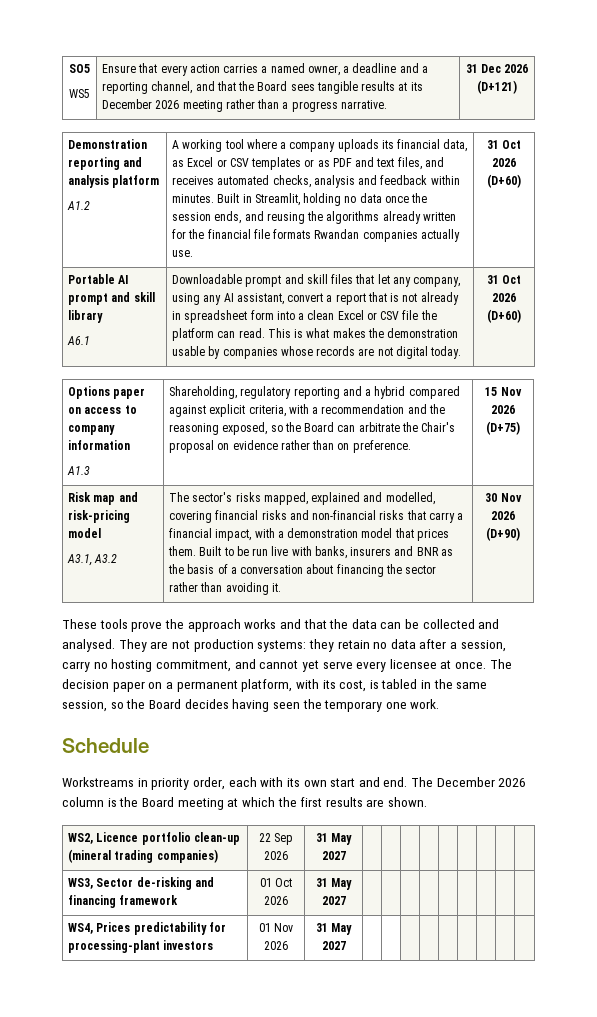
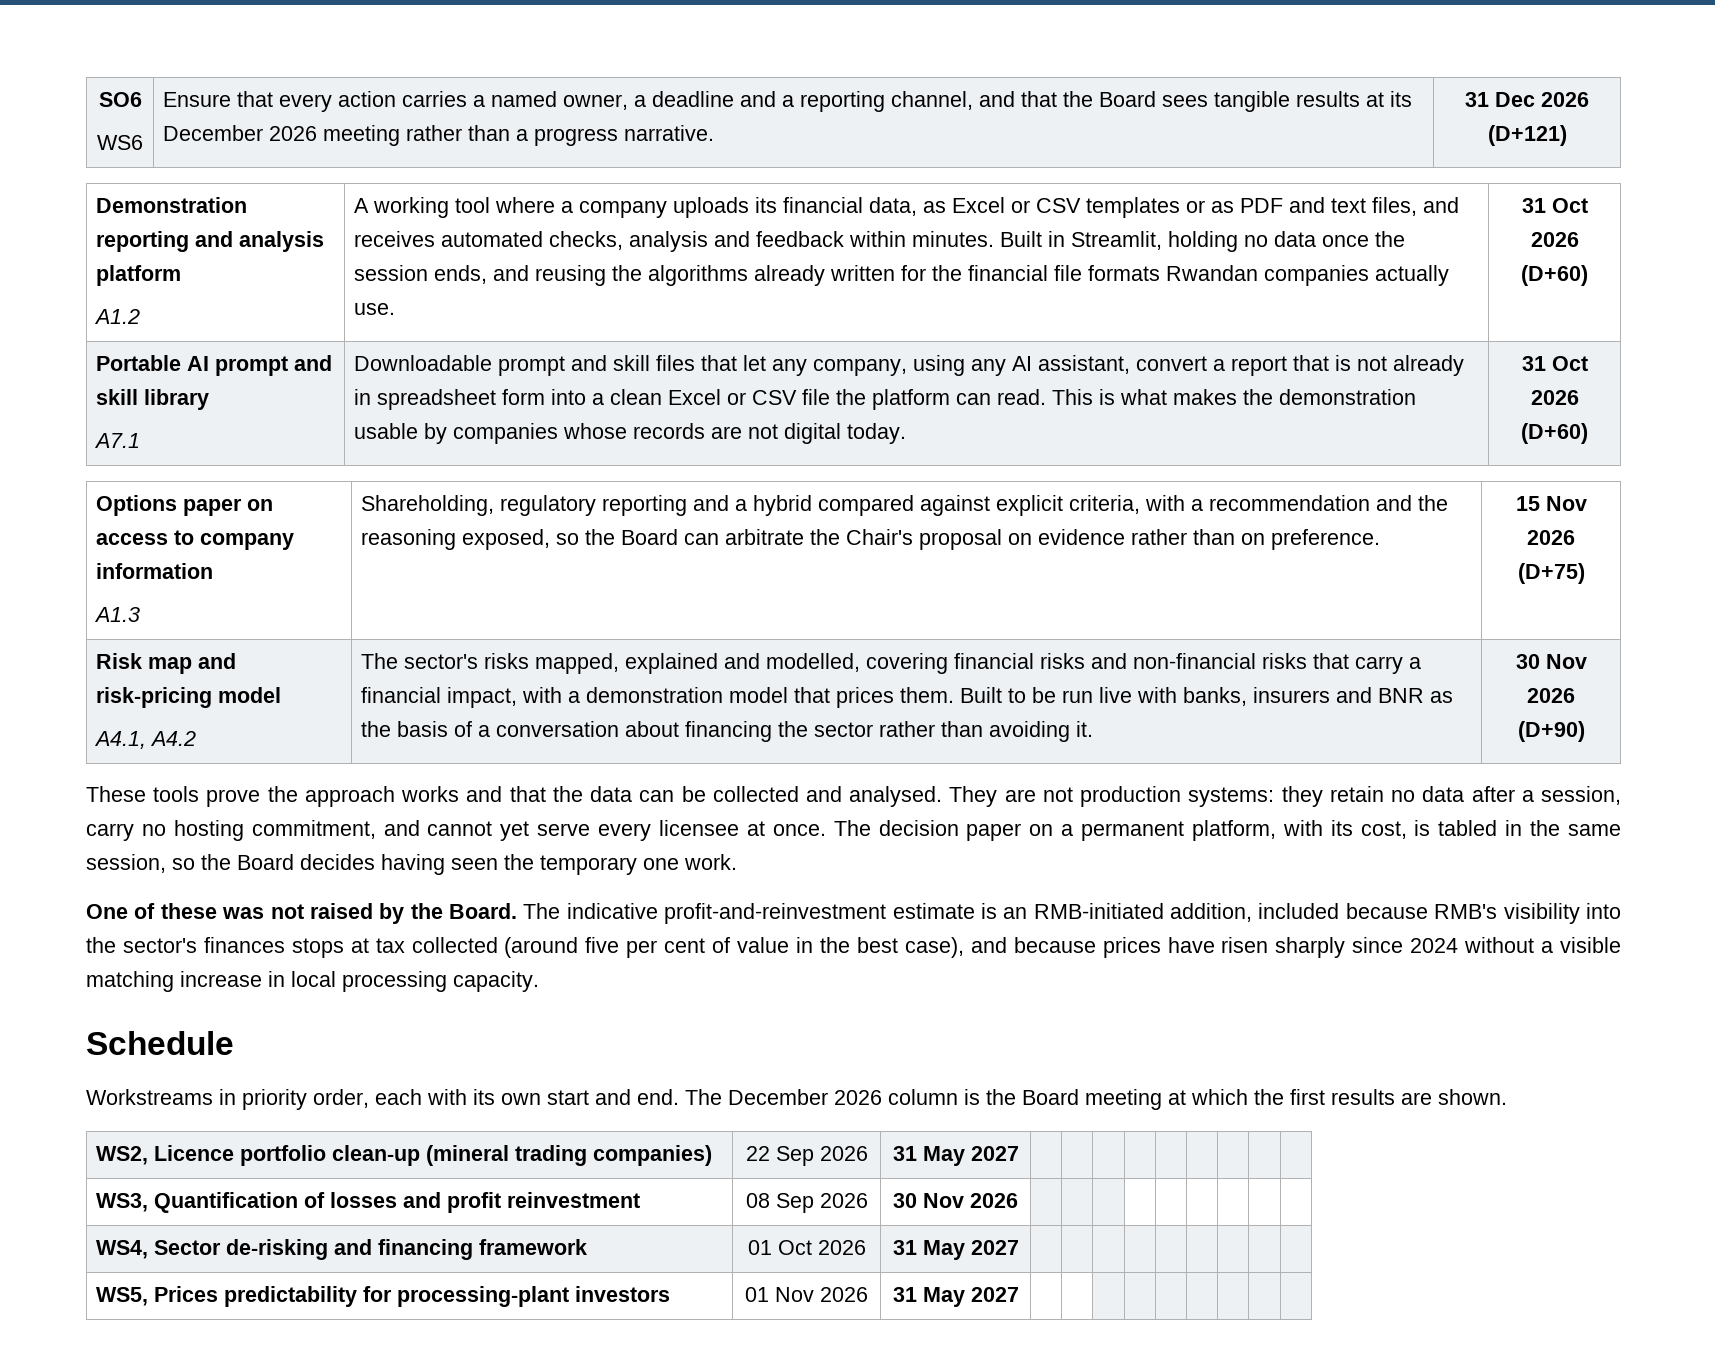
- SO5
- WS5 | Ensure that every action carries a named owner, a deadline and a reporting channel, and that the Board sees tangible results at its December 2026 meeting rather than a progress narrative. | 31 Dec 2026 (D+121)
+ SO6
+ WS6 | Ensure that every action carries a named owner, a deadline and a reporting channel, and that the Board sees tangible results at its December 2026 meeting rather than a progress narrative. | 31 Dec 2026 (D+121)
- A6.1
+ A7.1
- A3.1, A3.2
+ A4.1, A4.2
+ One of these was not raised by the Board. The indicative profit-and-reinvestment estimate is an RMB-initiated addition, included because RMB's visibility into the sector's finances stops at tax collected (around five per cent of value in the best case), and because prices have risen sharply since 2024 without a visible matching increase in local processing capacity.
- WS3, Sector de-risking and financing framework | 01 Oct 2026 | 31 May 2027 | | | | | | | | |
+ WS3, Quantification of losses and profit reinvestment | 08 Sep 2026 | 30 Nov 2026 | | | | | | | | |
+ WS4, Sector de-risking and financing framework | 01 Oct 2026 | 31 May 2027 | | | | | | | | |
- WS4, Prices predictability for processing-plant investors | 01 Nov 2026 | 31 May 2027 | | | | | | | | |
+ WS5, Prices predictability for processing-plant investors | 01 Nov 2026 | 31 May 2027 | | | | | | | | |

